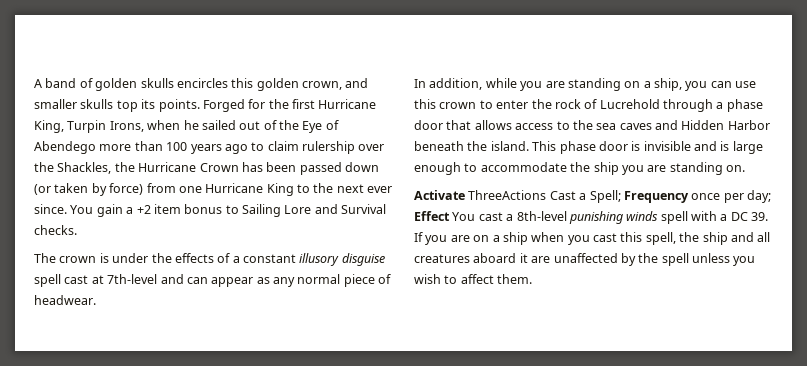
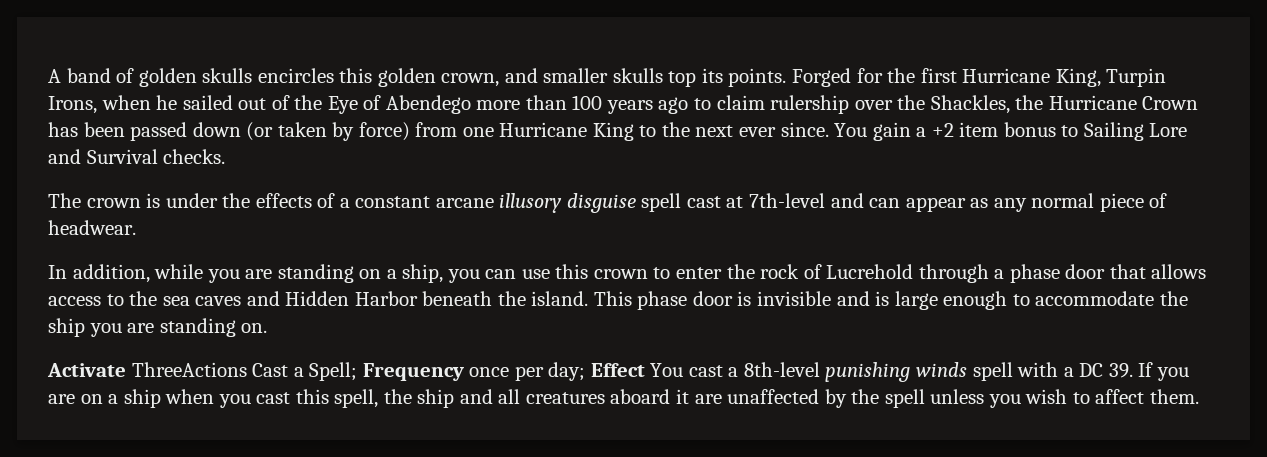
- The crown is under the effects of a constant illusory disguise spell cast at 7th-level and can appear as any normal piece of headwear.
+ The crown is under the effects of a constant arcane illusory disguise spell cast at 7th-level and can appear as any normal piece of headwear.

